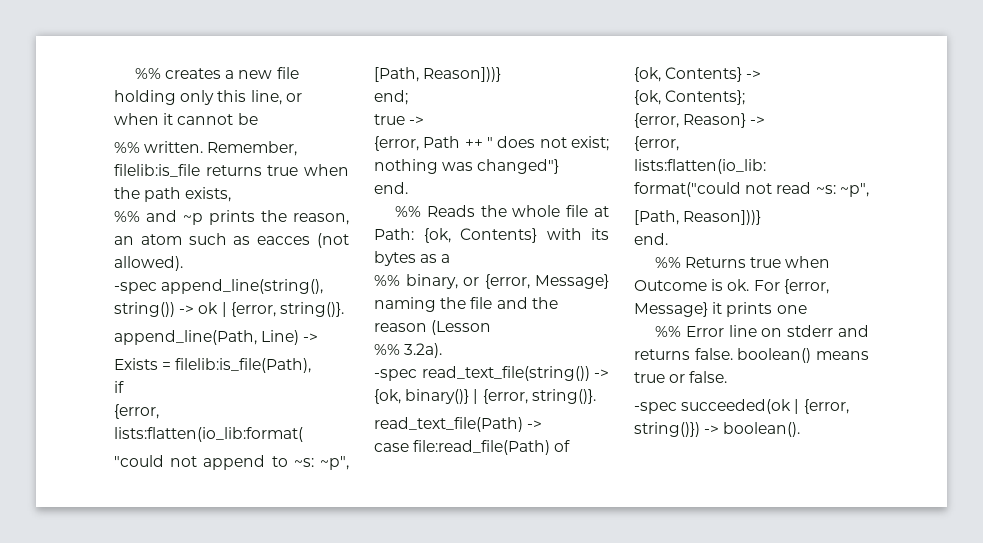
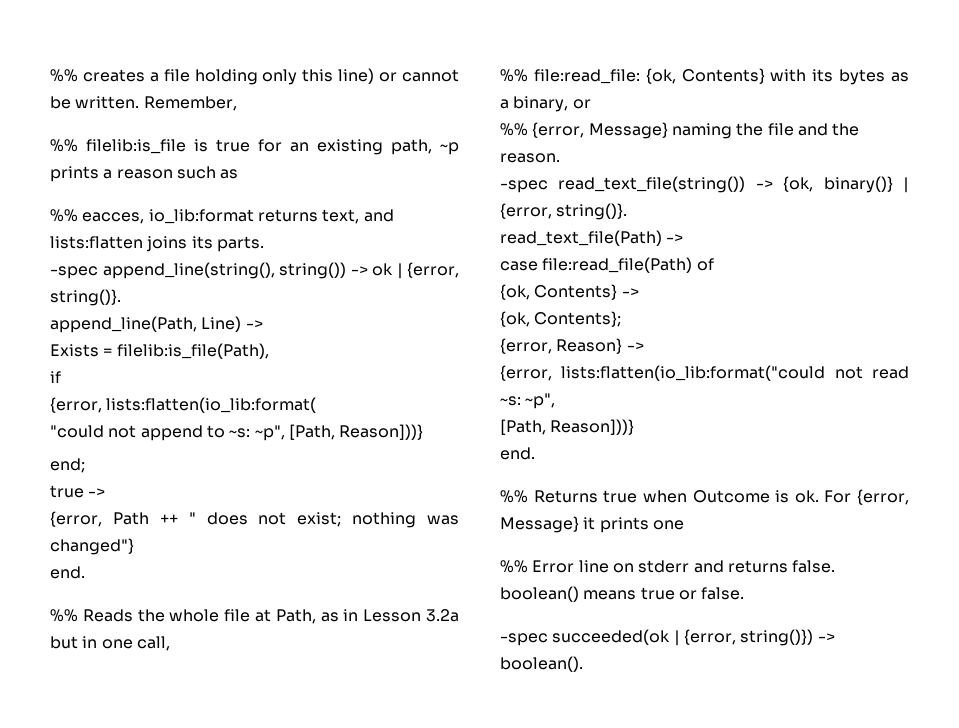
- %% creates a new file holding only this line, or when it cannot be
- %% written. Remember, filelib:is_file returns true when the path exists,
- %% and ~p prints the reason, an atom such as eacces (not allowed).
+ %% creates a file holding only this line) or cannot be written. Remember,
+ %% filelib:is_file is true for an existing path, ~p prints a reason such as
+ %% eacces, io_lib:format returns text, and lists:flatten joins its parts.
- %% Reads the whole file at Path: {ok, Contents} with its bytes as a
- %% binary, or {error, Message} naming the file and the reason (Lesson
- %% 3.2a).
+ %% Reads the whole file at Path, as in Lesson 3.2a but in one call,
+ %% file:read_file: {ok, Contents} with its bytes as a binary, or
+ %% {error, Message} naming the file and the reason.

